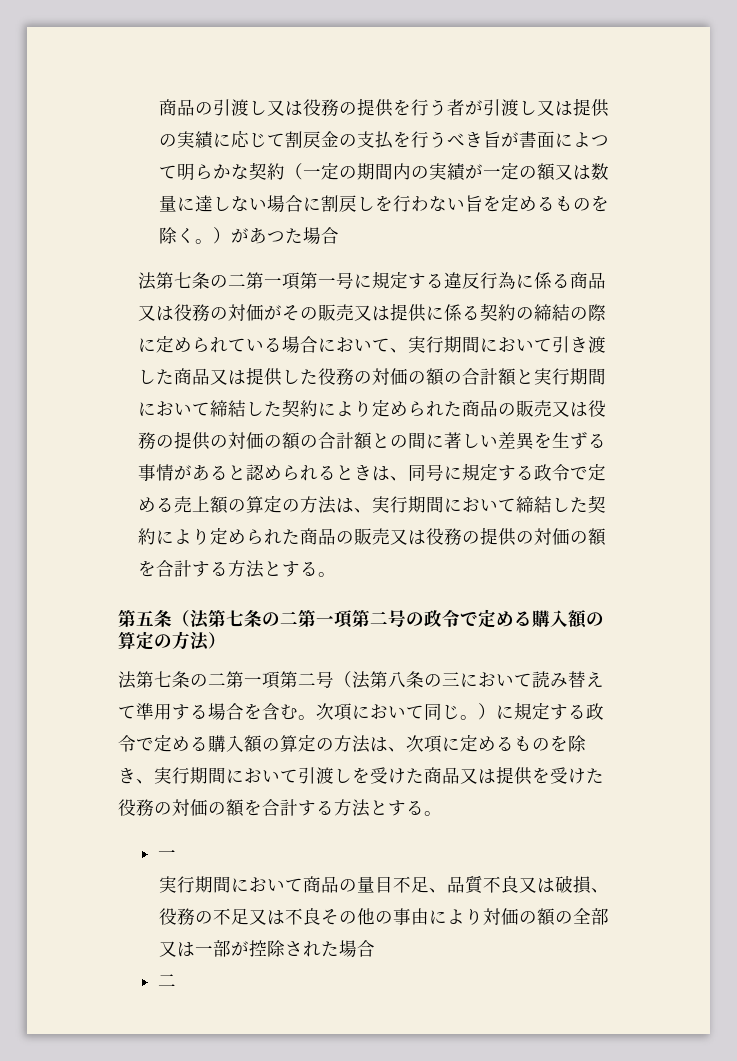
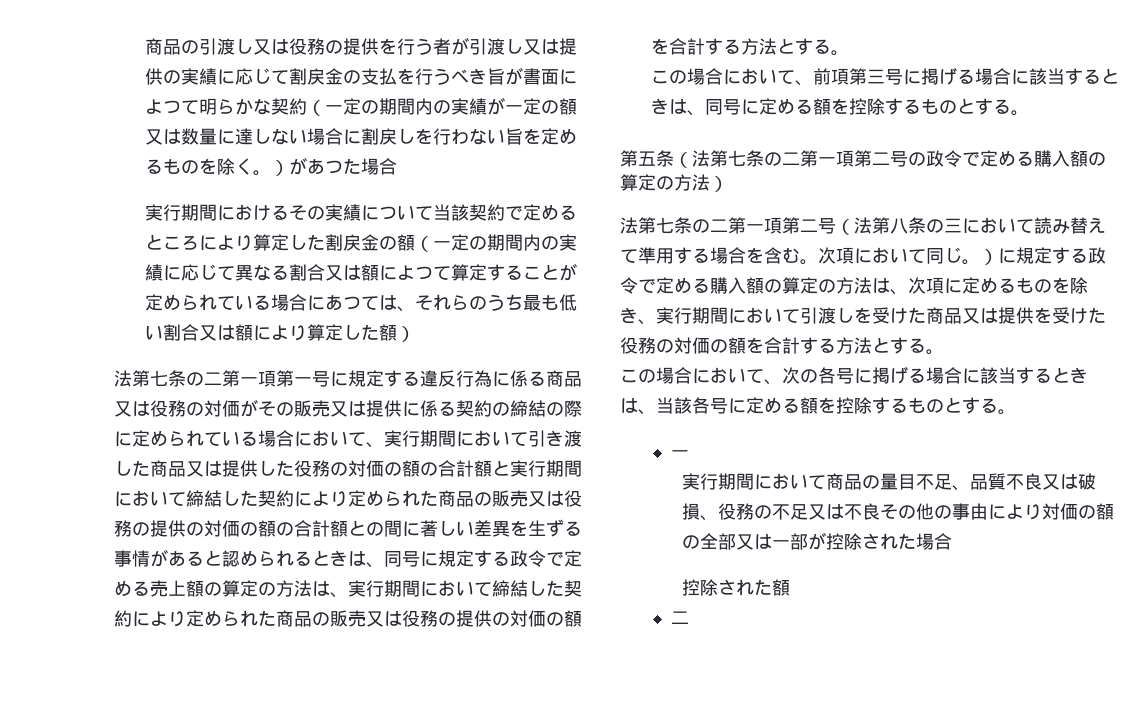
+ 実行期間におけるその実績について当該契約で定めるところにより算定した割戻金の額（一定の期間内の実績に応じて異なる割合又は額によつて算定することが定められている場合にあつては、それらのうち最も低い割合又は額により算定した額）
+ この場合において、前項第三号に掲げる場合に該当するときは、同号に定める額を控除するものとする。
+ この場合において、次の各号に掲げる場合に該当するときは、当該各号に定める額を控除するものとする。
+ 控除された額

